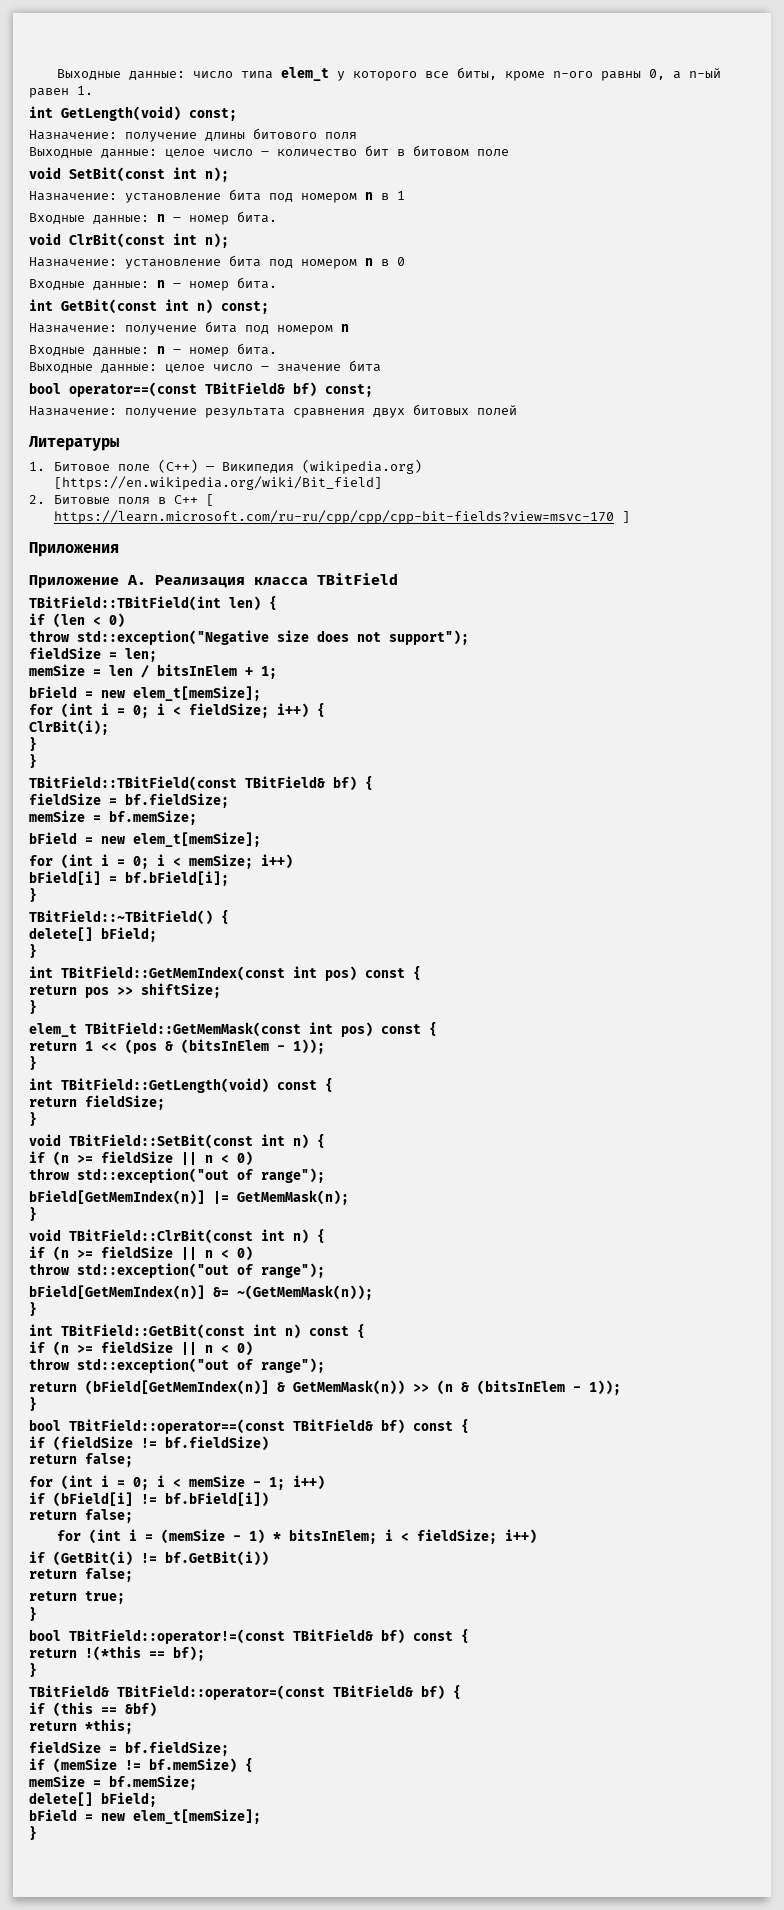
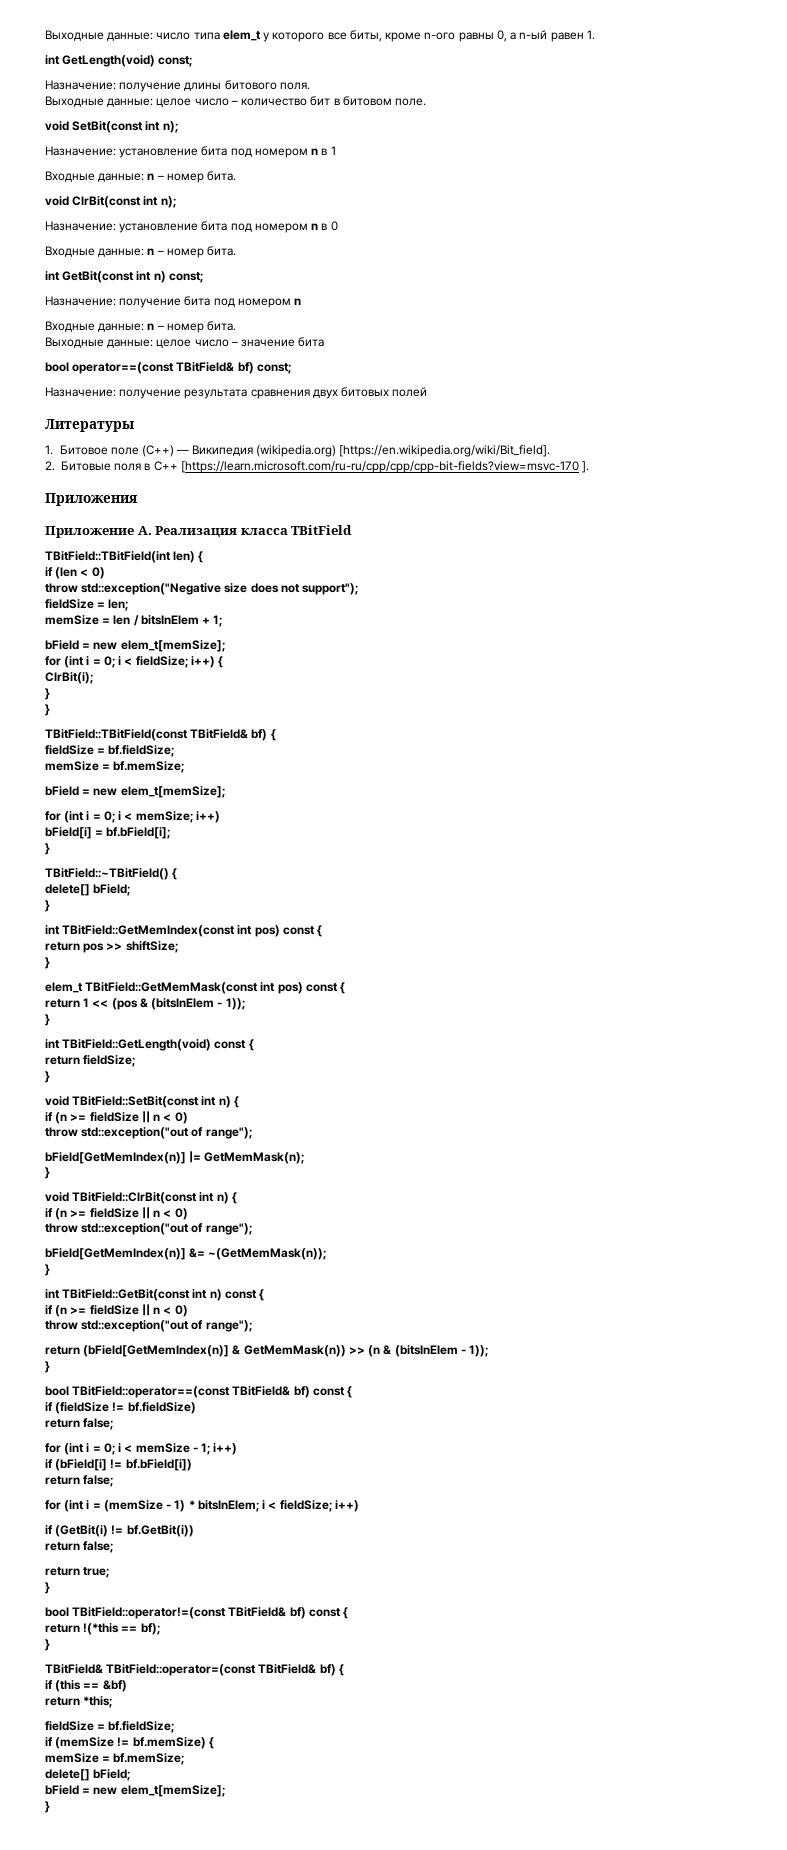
- Назначение: получение длины битового поля
+ Назначение: получение длины битового поля.
- Выходные данные: целое число – количество бит в битовом поле
+ Выходные данные: целое число – количество бит в битовом поле.
- 1. Битовое поле (C++) — Википедия (wikipedia.org) [https://en.wikipedia.org/wiki/Bit_field]
+ 1. Битовое поле (C++) — Википедия (wikipedia.org) [https://en.wikipedia.org/wiki/Bit_field].
- 2. Битовые поля в C++ [ https://learn.microsoft.com/ru-ru/cpp/cpp/cpp-bit-fields?view=msvc-170 ]
+ 2. Битовые поля в C++ [https://learn.microsoft.com/ru-ru/cpp/cpp/cpp-bit-fields?view=msvc-170 ].

